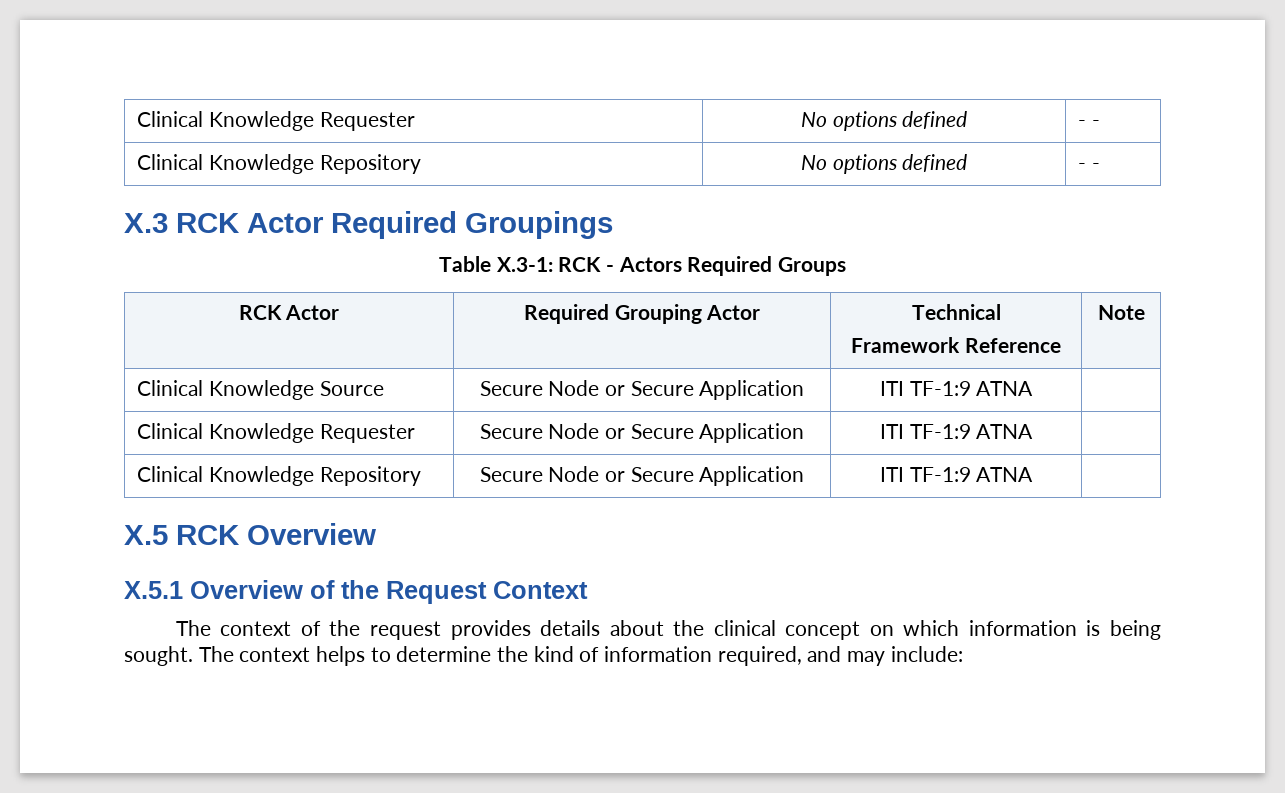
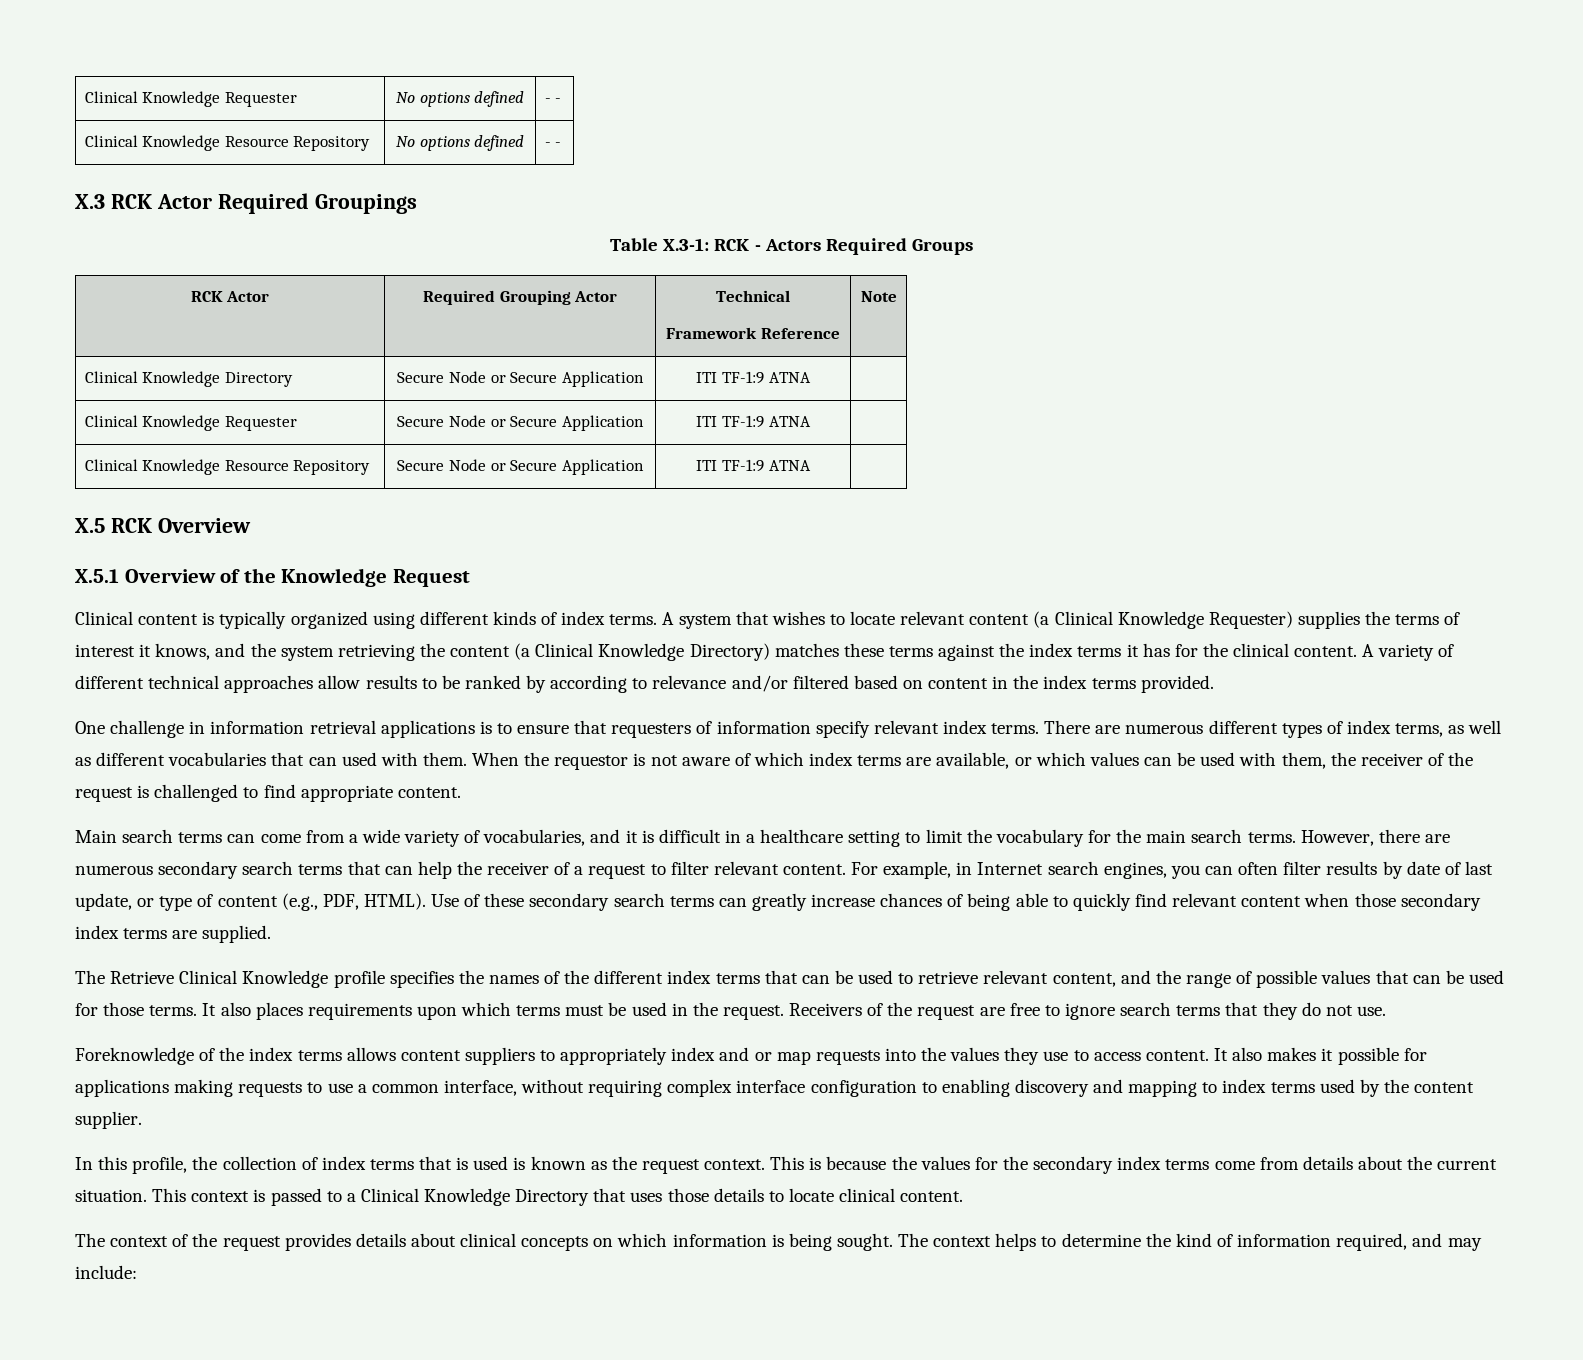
- Clinical Knowledge Repository | No options defined | - -
+ Clinical Knowledge Resource Repository | No options defined | - -
- Clinical Knowledge Source | Secure Node or Secure Application | ITI TF-1:9 ATNA |
+ Clinical Knowledge Directory | Secure Node or Secure Application | ITI TF-1:9 ATNA |
- Clinical Knowledge Repository | Secure Node or Secure Application | ITI TF-1:9 ATNA |
+ Clinical Knowledge Resource Repository | Secure Node or Secure Application | ITI TF-1:9 ATNA |
- X.5.1 Overview of the Request Context
+ X.5.1 Overview of the Knowledge Request
+ Clinical content is typically organized using different kinds of index terms. A system that wishes to locate relevant content (a Clinical Knowledge Requester) supplies the terms of interest it knows, and the system retrieving the content (a Clinical Knowledge Directory) matches these terms against the index terms it has for the clinical content. A variety of different technical approaches allow results to be ranked by according to relevance and/or filtered based on content in the index terms provided.
+ One challenge in information retrieval applications is to ensure that requesters of information specify relevant index terms. There are numerous different types of index terms, as well as different vocabularies that can used with them. When the requestor is not aware of which index terms are available, or which values can be used with them, the receiver of the request is challenged to find appropriate content.
+ Main search terms can come from a wide variety of vocabularies, and it is difficult in a healthcare setting to limit the vocabulary for the main search terms. However, there are numerous secondary search terms that can help the receiver of a request to filter relevant content. For example, in Internet search engines, you can often filter results by date of last update, or type of content (e.g., PDF, HTML). Use of these secondary search terms can greatly increase chances of being able to quickly find relevant content when those secondary index terms are supplied.
+ The Retrieve Clinical Knowledge profile specifies the names of the different index terms that can be used to retrieve relevant content, and the range of possible values that can be used for those terms. It also places requirements upon which terms must be used in the request. Receivers of the request are free to ignore search terms that they do not use.
+ Foreknowledge of the index terms allows content suppliers to appropriately index and or map requests into the values they use to access content. It also makes it possible for applications making requests to use a common interface, without requiring complex interface configuration to enabling discovery and mapping to index terms used by the content supplier.
+ In this profile, the collection of index terms that is used is known as the request context. This is because the values for the secondary index terms come from details about the current situation. This context is passed to a Clinical Knowledge Directory that uses those details to locate clinical content.
- The context of the request provides details about the clinical concept on which information is being sought.
+ The context of the request provides details about clinical concepts on which information is being sought.

